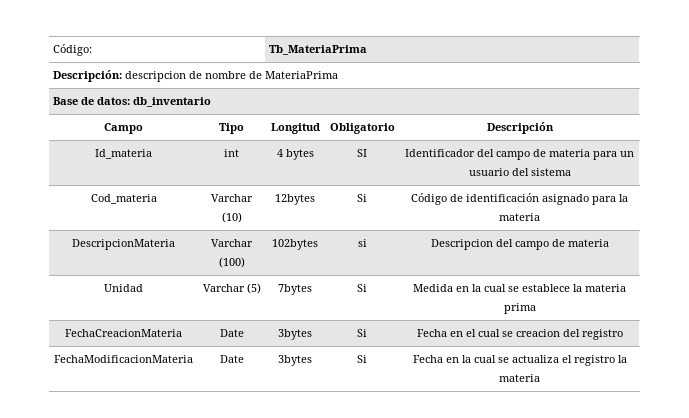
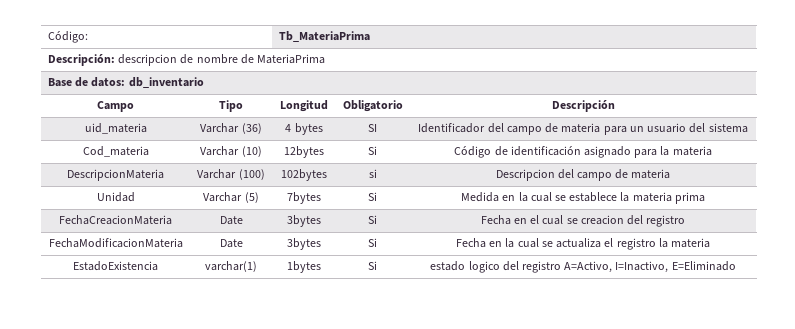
- Id_materia | int | 4 bytes | SI | Identificador del campo de materia para un usuario del sistema
+ uid_materia | Varchar (36) | 4 bytes | SI | Identificador del campo de materia para un usuario del sistema
+ EstadoExistencia | varchar(1) | 1bytes | Si | estado logico del registro A=Activo, I=Inactivo, E=Eliminado

